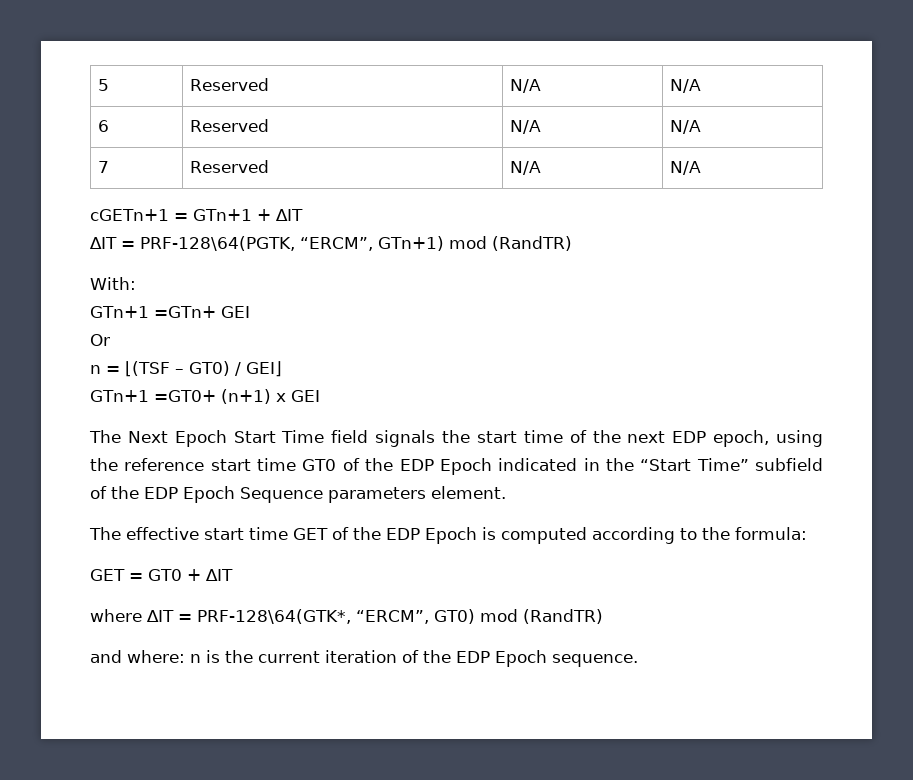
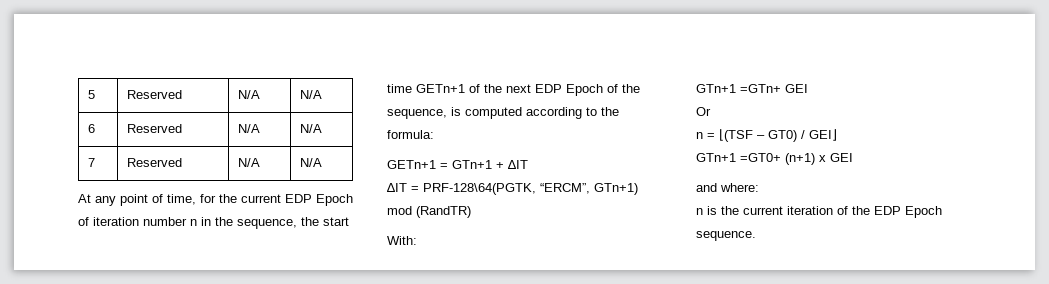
- cGETn+1 = GTn+1 + ∆IT
+ At any point of time, for the current EDP Epoch of iteration number n in the sequence, the start time GETn+1 of the next EDP Epoch of the sequence, is computed according to the formula:
+ GETn+1 = GTn+1 + ∆IT
- The Next Epoch Start Time field signals the start time of the next EDP epoch, using the reference start time GT0 of the EDP Epoch indicated in the “Start Time” subfield of the EDP Epoch Sequence parameters element.
- The effective start time GET of the EDP Epoch is computed according to the formula:
- GET = GT0 + ∆IT
- where ∆IT = PRF-128\64(GTK*, “ERCM”, GT0) mod (RandTR)
- and where: n is the current iteration of the EDP Epoch sequence.
+ and where:
+ n is the current iteration of the EDP Epoch sequence.

